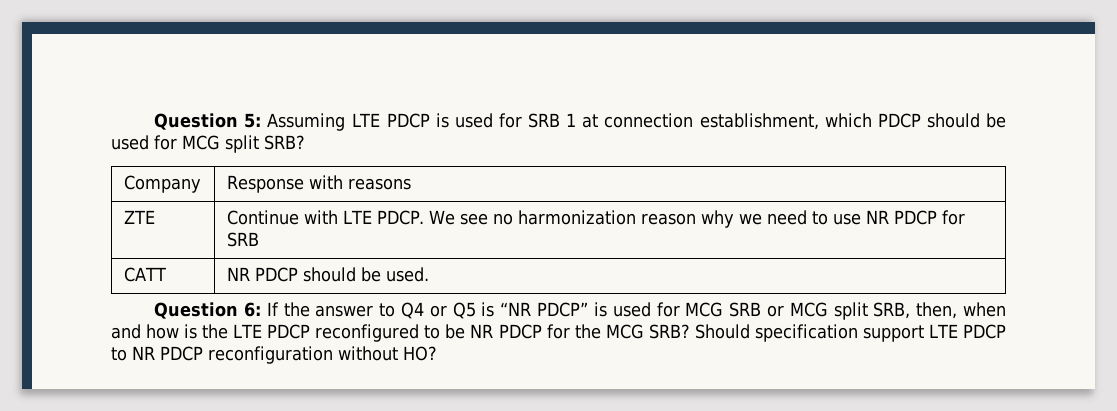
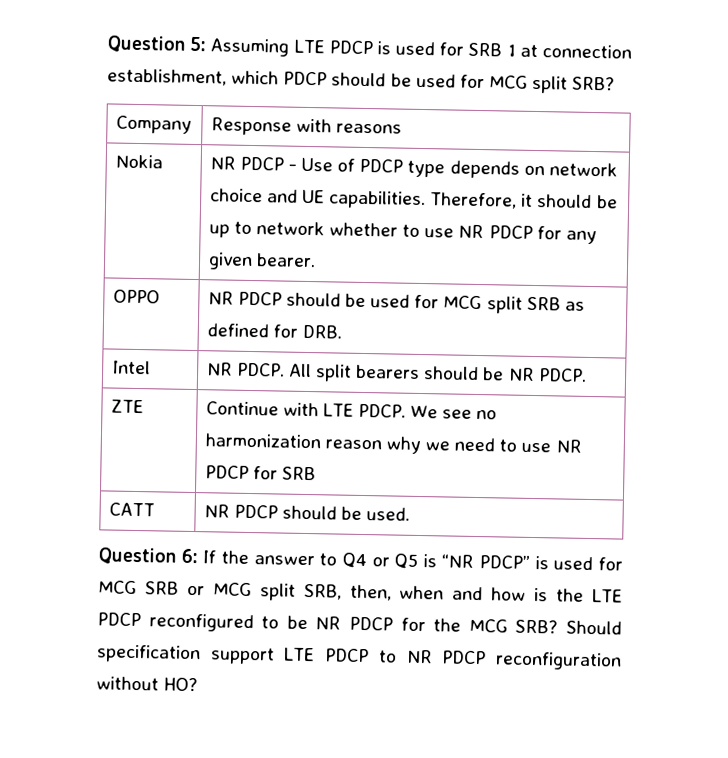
+ Nokia | NR PDCP - Use of PDCP type depends on network choice and UE capabilities. Therefore, it should be up to network whether to use NR PDCP for any given bearer.
+ OPPO | NR PDCP should be used for MCG split SRB as defined for DRB.
+ Intel | NR PDCP. All split bearers should be NR PDCP.

